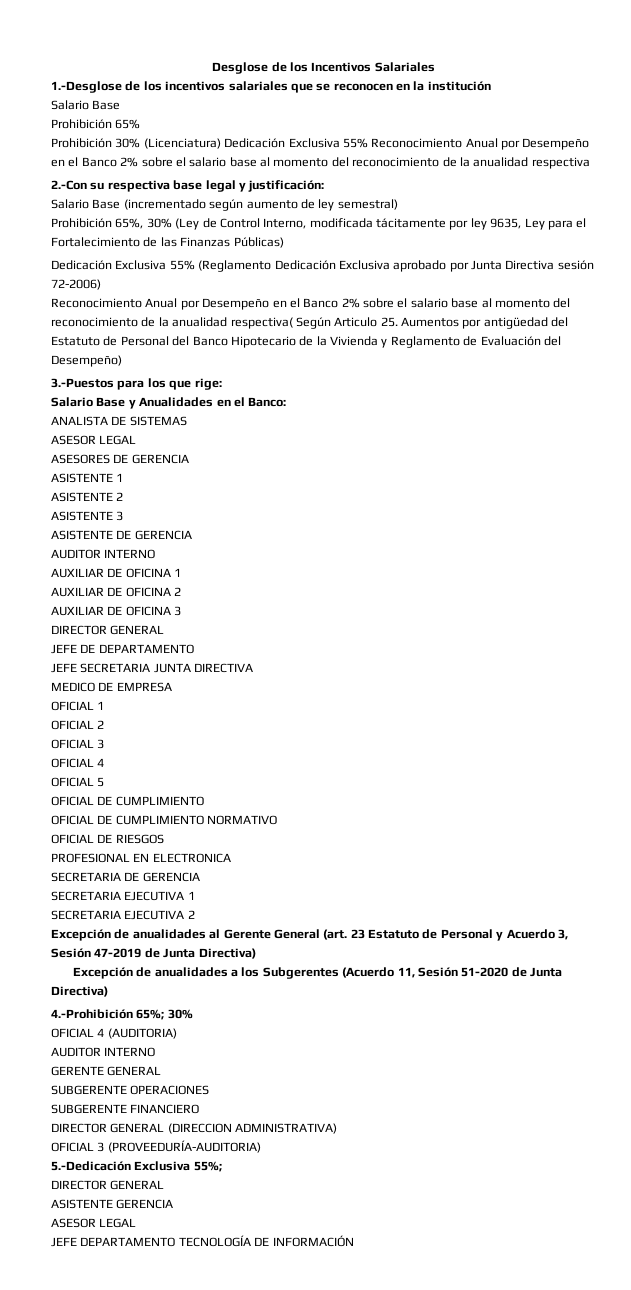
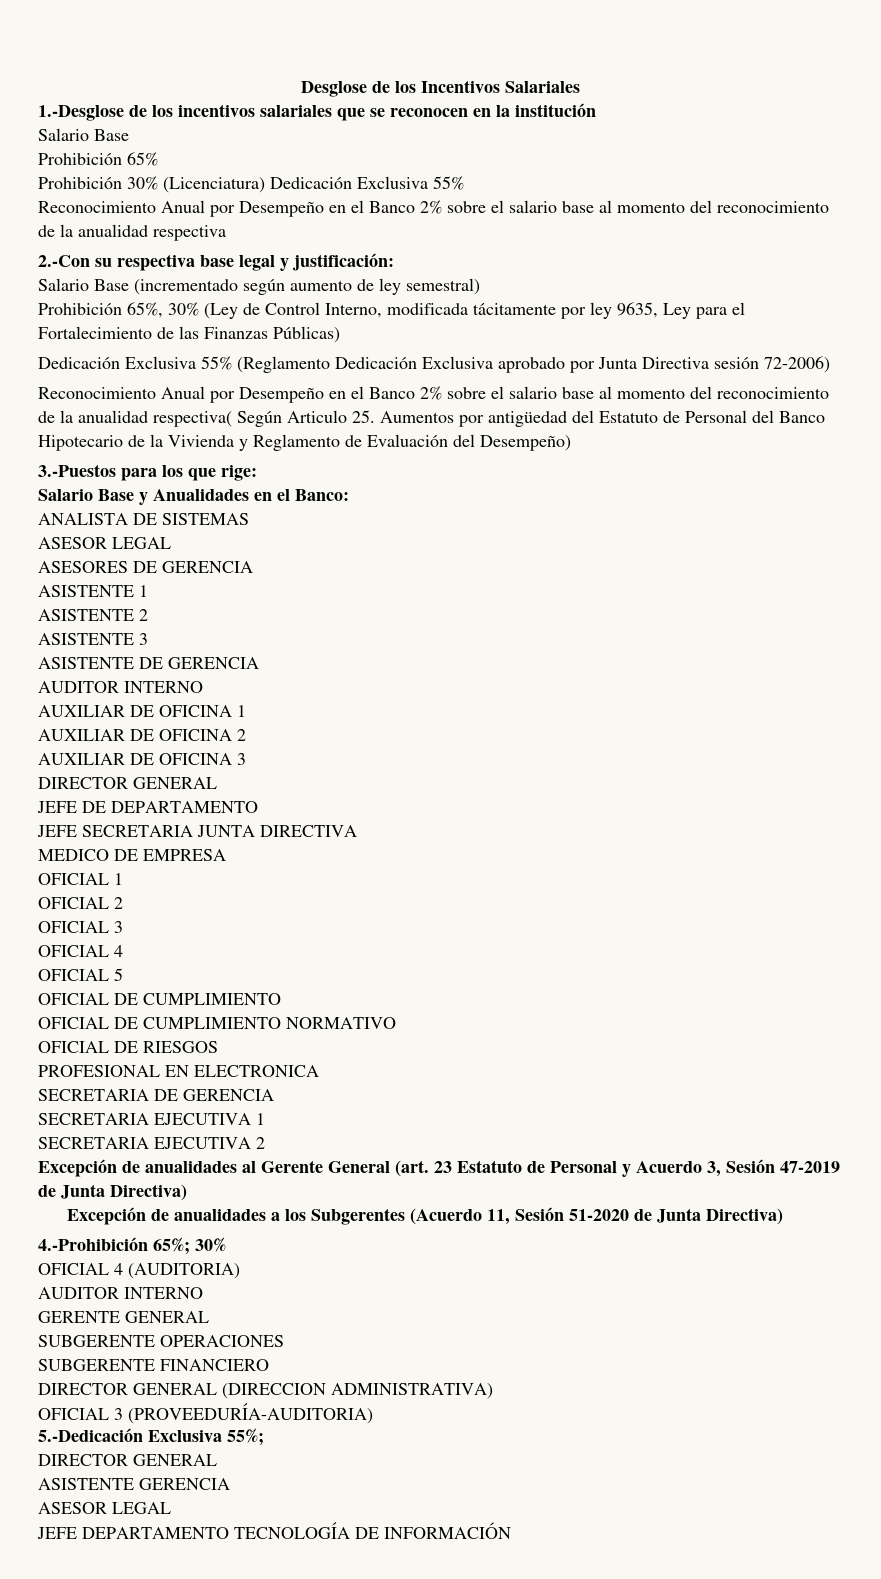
- Prohibición 30% (Licenciatura) Dedicación Exclusiva 55% Reconocimiento Anual por Desempeño en el Banco 2% sobre el salario base al momento del reconocimiento de la anualidad respectiva
+ Prohibición 30% (Licenciatura) Dedicación Exclusiva 55%
+ Reconocimiento Anual por Desempeño en el Banco 2% sobre el salario base al momento del reconocimiento de la anualidad respectiva

